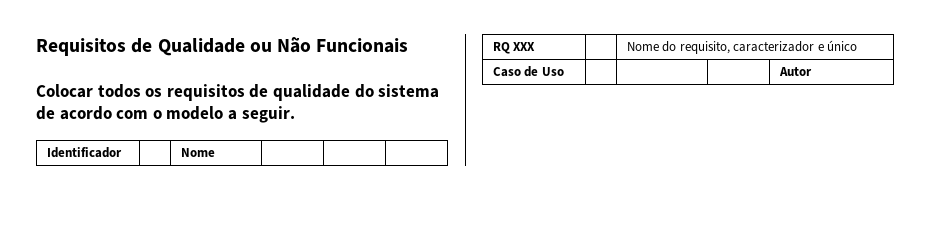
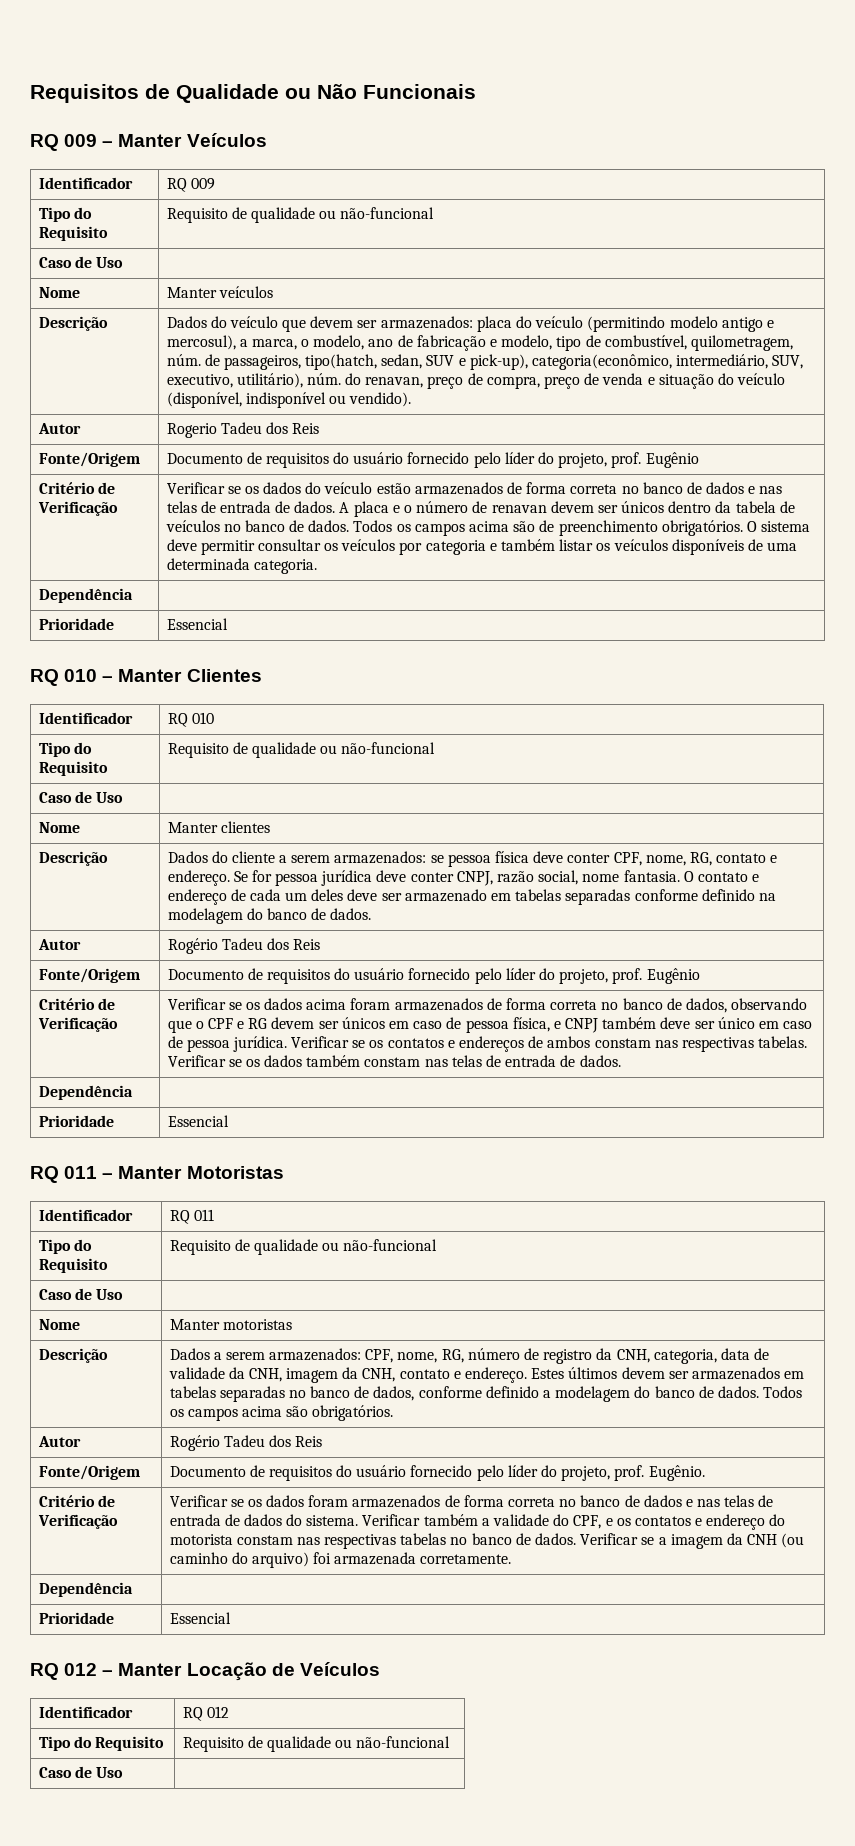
- Colocar todos os requisitos de qualidade do sistema de acordo com o modelo a seguir.
- Identificador | | Nome | | |
- RQ XXX | | Nome do requisito, caracterizador e único
- Caso de Uso | | | | Autor
+ RQ 009 – Manter Veículos
+ Identificador | RQ 009
+ Tipo do Requisito | Requisito de qualidade ou não-funcional
+ Caso de Uso |
+ Nome | Manter veículos
+ Descrição | Dados do veículo que devem ser armazenados: placa do veículo (permitindo modelo antigo e mercosul), a marca, o modelo, ano de fabricação e modelo, tipo de combustível, quilometragem, núm. de passageiros, tipo(hatch, sedan, SUV e pick-up), categoria(econômico, intermediário, SUV, executivo, utilitário), núm. do renavan, preço de compra, preço de venda e situação do veículo (disponível, indisponível ou vendido).
+ Autor | Rogerio Tadeu dos Reis
+ Fonte/Origem | Documento de requisitos do usuário fornecido pelo líder do projeto, prof. Eugênio
+ Critério de Verificação | Verificar se os dados do veículo estão armazenados de forma correta no banco de dados e nas telas de entrada de dados. A placa e o número de renavan devem ser únicos dentro da tabela de veículos no banco de dados. Todos os campos acima são de preenchimento obrigatórios. O sistema deve permitir consultar os veículos por categoria e também listar os veículos disponíveis de uma determinada categoria.
+ Dependência |
+ Prioridade | Essencial
+ RQ 010 – Manter Clientes
+ Identificador | RQ 010
+ Tipo do Requisito | Requisito de qualidade ou não-funcional
+ Caso de Uso |
+ Nome | Manter clientes
+ Descrição | Dados do cliente a serem armazenados: se pessoa física deve conter CPF, nome, RG, contato e endereço. Se for pessoa jurídica deve conter CNPJ, razão social, nome fantasia. O contato e endereço de cada um deles deve ser armazenado em tabelas separadas conforme definido na modelagem do banco de dados.
+ Autor | Rogério Tadeu dos Reis
+ Fonte/Origem | Documento de requisitos do usuário fornecido pelo líder do projeto, prof. Eugênio
+ Critério de Verificação | Verificar se os dados acima foram armazenados de forma correta no banco de dados, observando que o CPF e RG devem ser únicos em caso de pessoa física, e CNPJ também deve ser único em caso de pessoa jurídica. Verificar se os contatos e endereços de ambos constam nas respectivas tabelas. Verificar se os dados também constam nas telas de entrada de dados.
+ Dependência |
+ Prioridade | Essencial
+ RQ 011 – Manter Motoristas
+ Identificador | RQ 011
+ Tipo do Requisito | Requisito de qualidade ou não-funcional
+ Caso de Uso |
+ Nome | Manter motoristas
+ Descrição | Dados a serem armazenados: CPF, nome, RG, número de registro da CNH, categoria, data de validade da CNH, imagem da CNH, contato e endereço. Estes últimos devem ser armazenados em tabelas separadas no banco de dados, conforme definido a modelagem do banco de dados. Todos os campos acima são obrigatórios.
+ Autor | Rogério Tadeu dos Reis
+ Fonte/Origem | Documento de requisitos do usuário fornecido pelo líder do projeto, prof. Eugênio.
+ Critério de Verificação | Verificar se os dados foram armazenados de forma correta no banco de dados e nas telas de entrada de dados do sistema. Verificar também a validade do CPF, e os contatos e endereço do motorista constam nas respectivas tabelas no banco de dados. Verificar se a imagem da CNH (ou caminho do arquivo) foi armazenada corretamente.
+ Dependência |
+ Prioridade | Essencial
+ RQ 012 – Manter Locação de Veículos
+ Identificador | RQ 012
+ Tipo do Requisito | Requisito de qualidade ou não-funcional
+ Caso de Uso |

